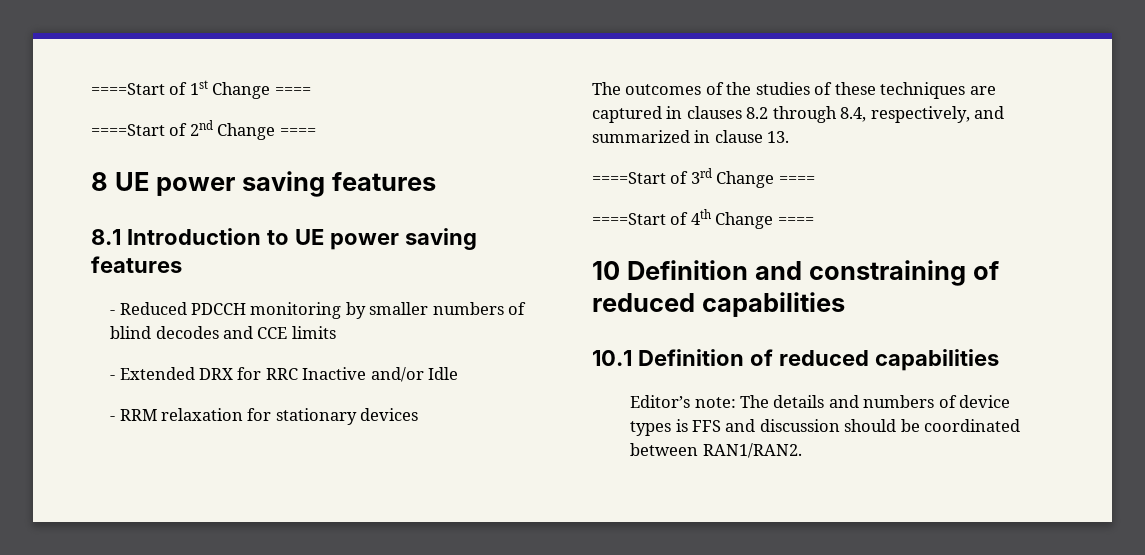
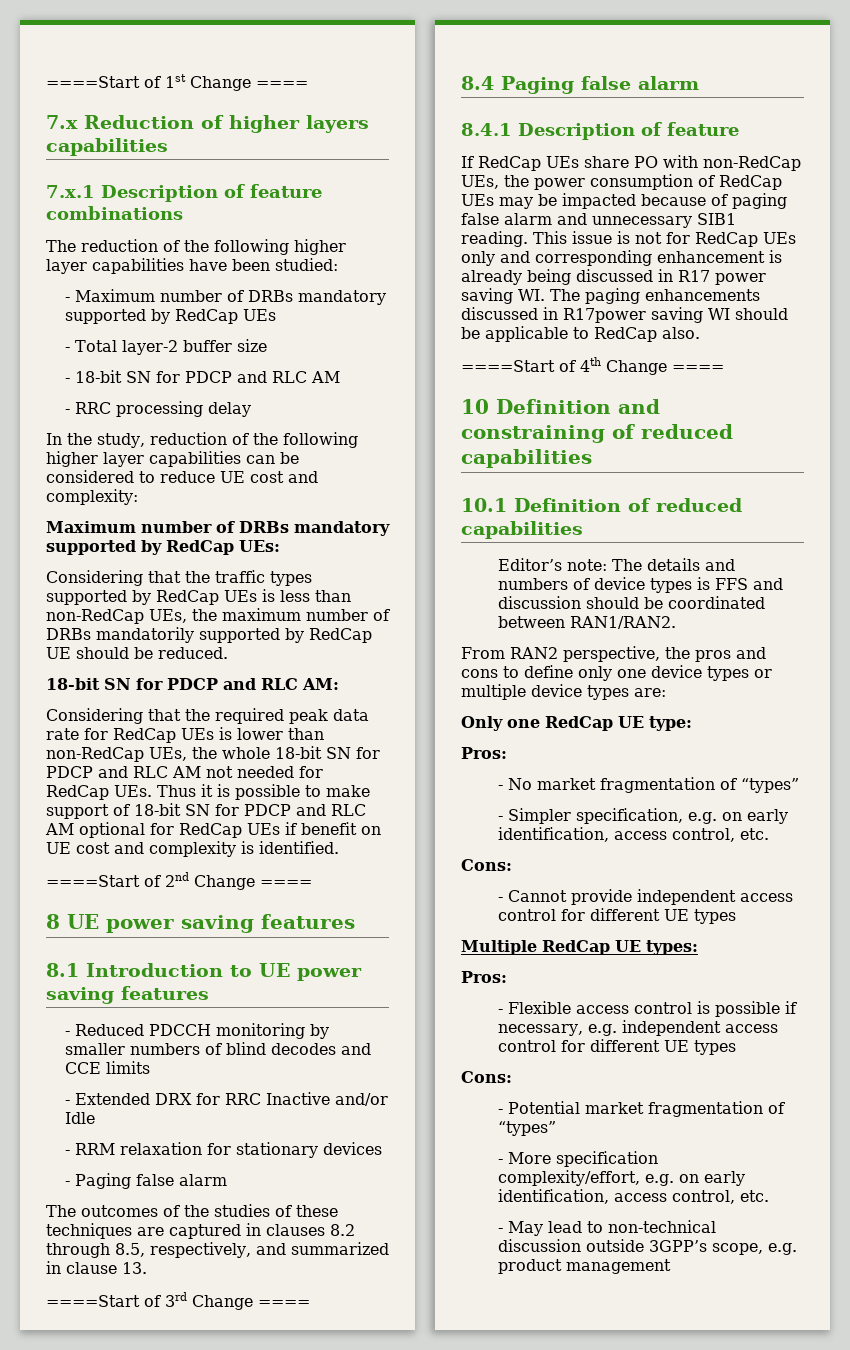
+ 7.x Reduction of higher layers capabilities
+ 7.x.1 Description of feature combinations
+ The reduction of the following higher layer capabilities have been studied:
+ - Maximum number of DRBs mandatory supported by RedCap UEs
+ - Total layer-2 buffer size
+ - 18-bit SN for PDCP and RLC AM
+ - RRC processing delay
+ In the study, reduction of the following higher layer capabilities can be considered to reduce UE cost and complexity:
+ Maximum number of DRBs mandatory supported by RedCap UEs:
+ Considering that the traffic types supported by RedCap UEs is less than non-RedCap UEs, the maximum number of DRBs mandatorily supported by RedCap UE should be reduced.
+ 18-bit SN for PDCP and RLC AM:
+ Considering that the required peak data rate for RedCap UEs is lower than non-RedCap UEs, the whole 18-bit SN for PDCP and RLC AM not needed for RedCap UEs. Thus it is possible to make support of 18-bit SN for PDCP and RLC AM optional for RedCap UEs if benefit on UE cost and complexity is identified.
+ - Paging false alarm
- The outcomes of the studies of these techniques are captured in clauses 8.2 through 8.4, respectively, and summarized in clause 13.
+ The outcomes of the studies of these techniques are captured in clauses 8.2 through 8.5, respectively, and summarized in clause 13.
+ 8.4 Paging false alarm
+ 8.4.1 Description of feature
+ If RedCap UEs share PO with non-RedCap UEs, the power consumption of RedCap UEs may be impacted because of paging false alarm and unnecessary SIB1 reading. This issue is not for RedCap UEs only and corresponding enhancement is already being discussed in R17 power saving WI. The paging enhancements discussed in R17power saving WI should be applicable to RedCap also.
+ From RAN2 perspective, the pros and cons to define only one device types or multiple device types are:
+ Only one RedCap UE type:
+ Pros:
+ - No market fragmentation of “types”
+ - Simpler specification, e.g. on early identification, access control, etc.
+ Cons:
+ - Cannot provide independent access control for different UE types
+ Multiple RedCap UE types:
+ Pros:
+ - Flexible access control is possible if necessary, e.g. independent access control for different UE types
+ Cons:
+ - Potential market fragmentation of “types”
+ - More specification complexity/effort, e.g. on early identification, access control, etc.
+ - May lead to non-technical discussion outside 3GPP’s scope, e.g. product management

